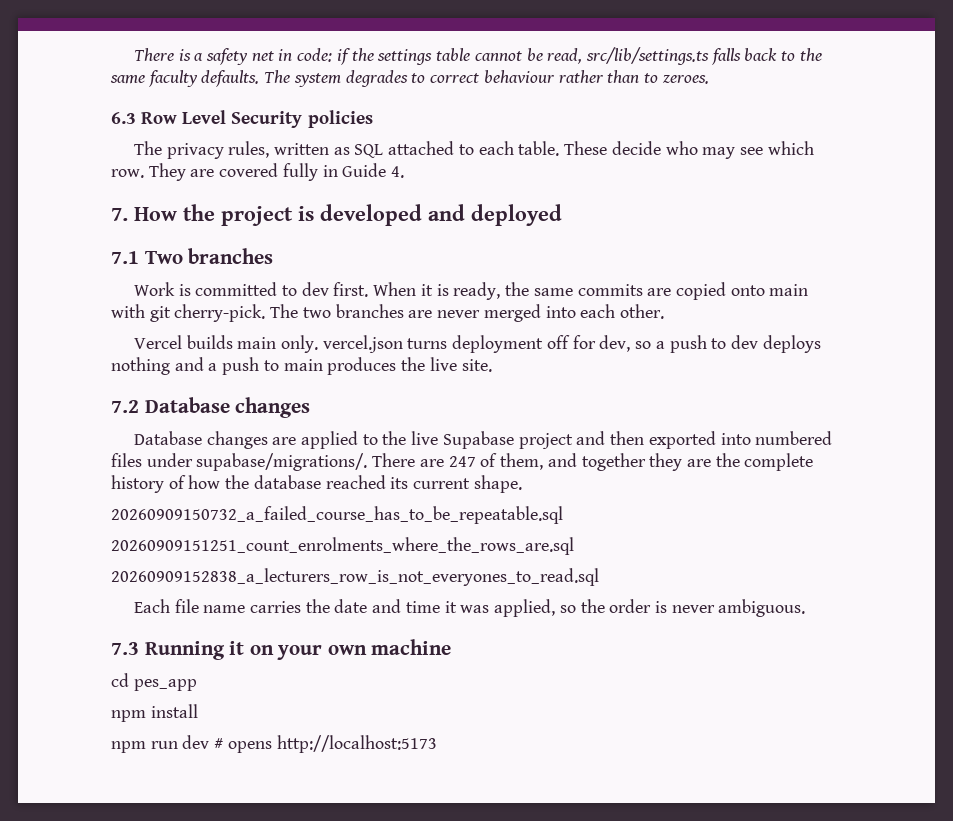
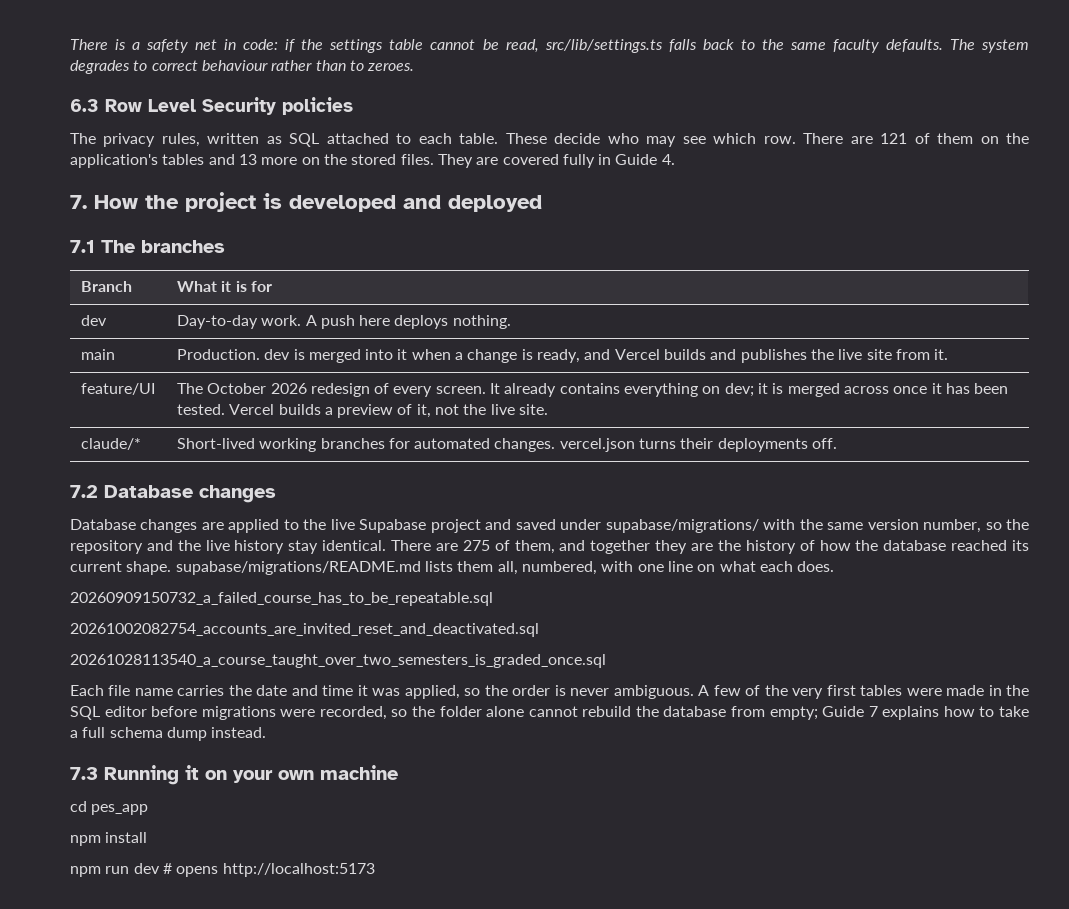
+ There are 121 of them on the application's tables and 13 more on the stored files.
- 7.1 Two branches
- Work is committed to dev first. When it is ready, the same commits are copied onto main with git cherry-pick. The two branches are never merged into each other.
- Vercel builds main only. vercel.json turns deployment off for dev, so a push to dev deploys nothing and a push to main produces the live site.
+ 7.1 The branches
+ Branch | What it is for
+ dev | Day-to-day work. A push here deploys nothing.
+ main | Production. dev is merged into it when a change is ready, and Vercel builds and publishes the live site from it.
+ feature/UI | The October 2026 redesign of every screen. It already contains everything on dev; it is merged across once it has been tested. Vercel builds a preview of it, not the live site.
+ claude/* | Short-lived working branches for automated changes. vercel.json turns their deployments off.
- Database changes are applied to the live Supabase project and then exported into numbered files under supabase/migrations/. There are 247 of them, and together they are the complete history of how the database reached its current shape.
+ Database changes are applied to the live Supabase project and saved under supabase/migrations/ with the same version number, so the repository and the live history stay identical. There are 275 of them, and together they are the history of how the database reached its current shape. supabase/migrations/README.md lists them all, numbered, with one line on what each does.
- 20260909151251_count_enrolments_where_the_rows_are.sql
- 20260909152838_a_lecturers_row_is_not_everyones_to_read.sql
+ 20261002082754_accounts_are_invited_reset_and_deactivated.sql
+ 20261028113540_a_course_taught_over_two_semesters_is_graded_once.sql
+ A few of the very first tables were made in the SQL editor before migrations were recorded, so the folder alone cannot rebuild the database from empty; Guide 7 explains how to take a full schema dump instead.

